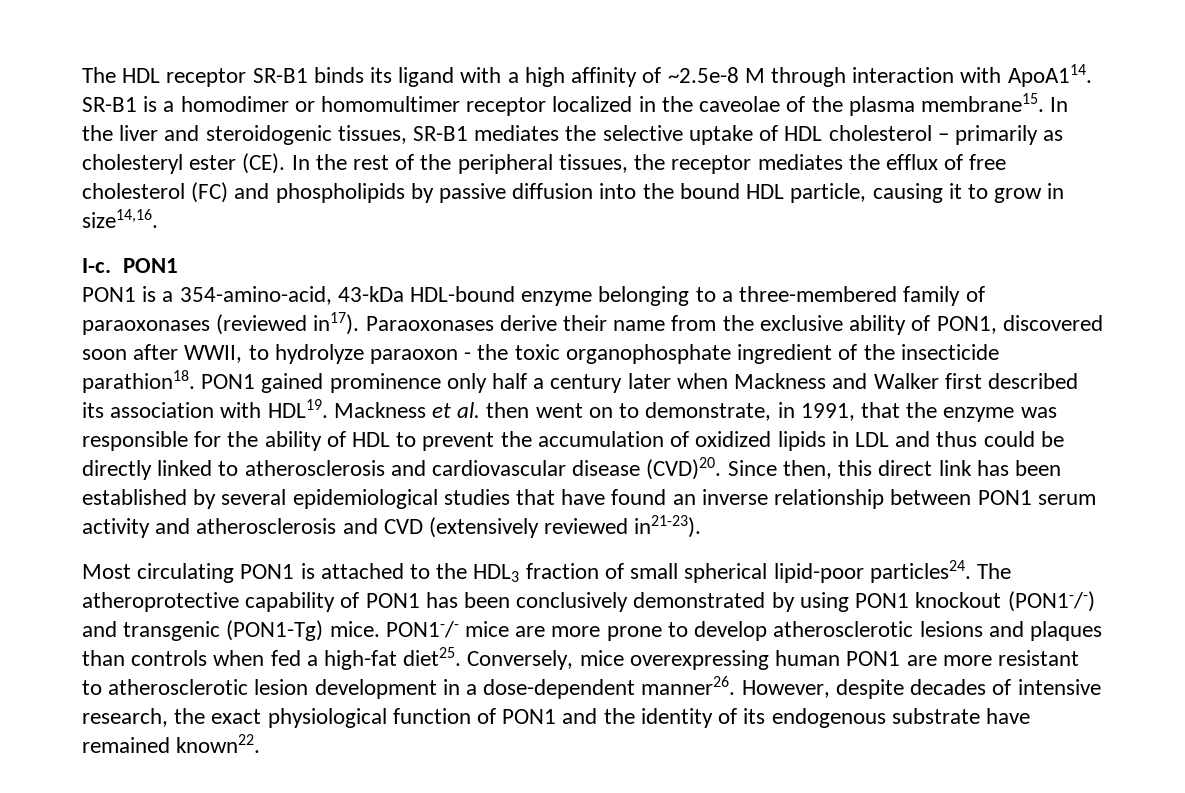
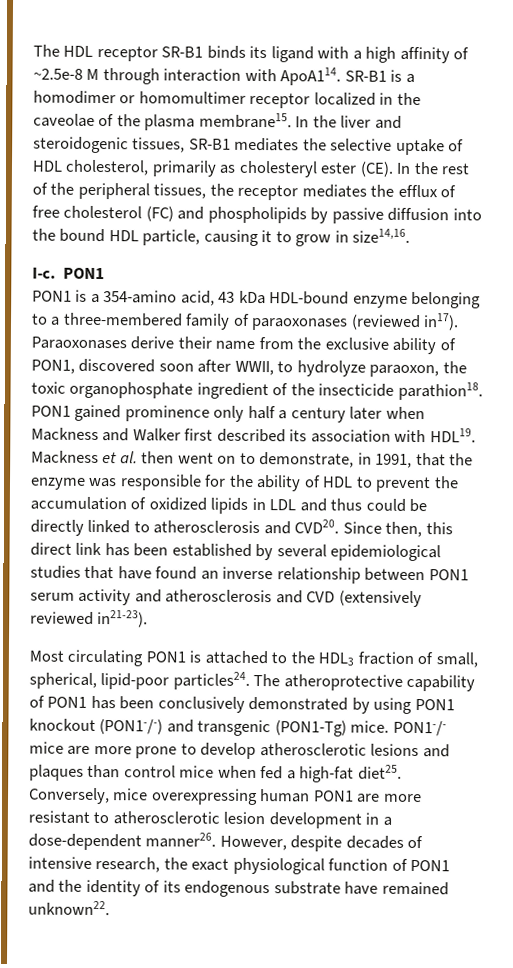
- In the liver and steroidogenic tissues, SR-B1 mediates the selective uptake of HDL cholesterol – primarily as cholesteryl ester (CE). In the rest of the peripheral tissues, the receptor mediates the efflux of free cholesterol (FC) and phospholipids by passive diffusion into the bound HDL particle, causing it to grow in size14,16.
+ In the liver and steroidogenic tissues, SR-B1 mediates the selective uptake of HDL cholesterol, primarily as cholesteryl ester (CE). In the rest of the peripheral tissues, the receptor mediates the efflux of free cholesterol (FC) and phospholipids by passive diffusion into the bound HDL particle, causing it to grow in size14,16.
- PON1 is a 354-amino-acid, 43-kDa HDL-bound enzyme belonging to a three-membered family of paraoxonases (reviewed in17).
+ PON1 is a 354-amino acid, 43 kDa HDL-bound enzyme belonging to a three-membered family of paraoxonases (reviewed in17).
- Paraoxonases derive their name from the exclusive ability of PON1, discovered soon after WWII, to hydrolyze paraoxon - the toxic organophosphate ingredient of the insecticide parathion18.
+ Paraoxonases derive their name from the exclusive ability of PON1, discovered soon after WWII, to hydrolyze paraoxon, the toxic organophosphate ingredient of the insecticide parathion18.
- Mackness et al. then went on to demonstrate, in 1991, that the enzyme was responsible for the ability of HDL to prevent the accumulation of oxidized lipids in LDL and thus could be directly linked to atherosclerosis and cardiovascular disease (CVD)20.
+ Mackness et al. then went on to demonstrate, in 1991, that the enzyme was responsible for the ability of HDL to prevent the accumulation of oxidized lipids in LDL and thus could be directly linked to atherosclerosis and CVD20.
- Most circulating PON1 is attached to the HDL3 fraction of small spherical lipid-poor particles24.
+ Most circulating PON1 is attached to the HDL3 fraction of small, spherical, lipid-poor particles24.
- PON1-/- mice are more prone to develop atherosclerotic lesions and plaques than controls when fed a high-fat diet25.
+ PON1-/- mice are more prone to develop atherosclerotic lesions and plaques than control mice when fed a high-fat diet25.
- However, despite decades of intensive research, the exact physiological function of PON1 and the identity of its endogenous substrate have remained known22.
+ However, despite decades of intensive research, the exact physiological function of PON1 and the identity of its endogenous substrate have remained unknown22.

